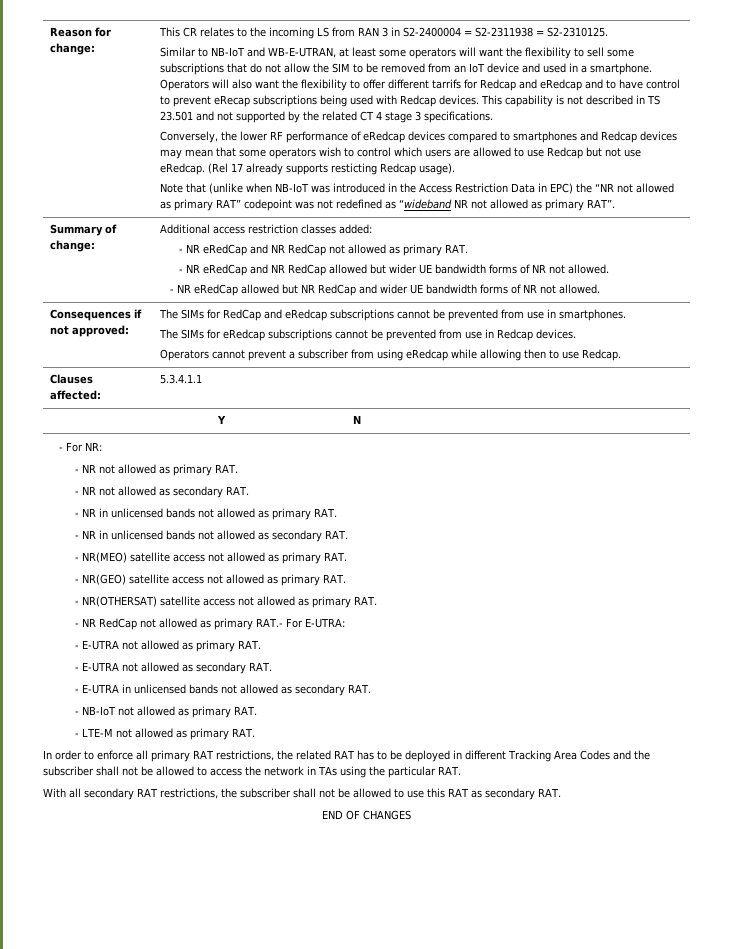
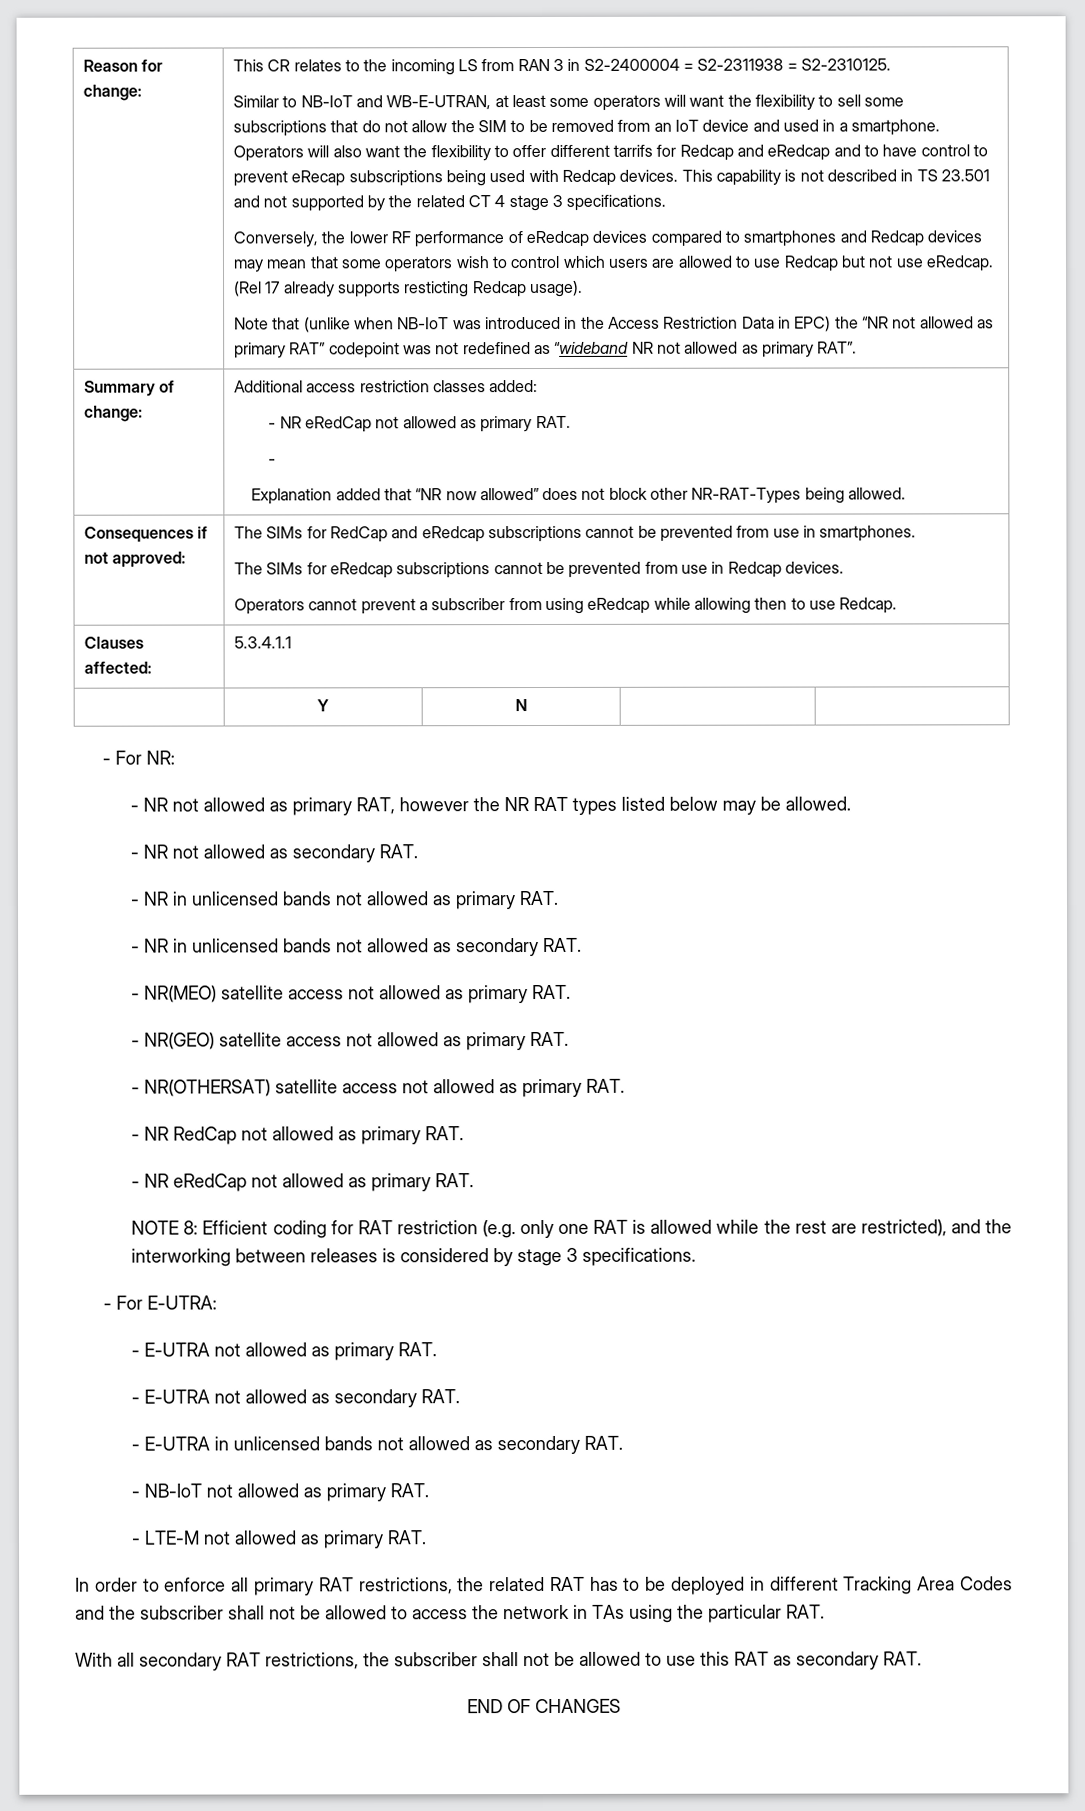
  Additional access restriction classes added:
- - NR eRedCap and NR RedCap not allowed as primary RAT.
- - NR eRedCap and NR RedCap allowed but wider UE bandwidth forms of NR not allowed.
- - NR eRedCap allowed but NR RedCap and wider UE bandwidth forms of NR not allowed.
+ - NR eRedCap not allowed as primary RAT.
+ -
+ Explanation added that “NR now allowed” does not block other NR-RAT-Types being allowed.
- - NR not allowed as primary RAT.
+ - NR not allowed as primary RAT, however the NR RAT types listed below may be allowed.
- - NR RedCap not allowed as primary RAT.- For E-UTRA:
+ - NR RedCap not allowed as primary RAT.
+ - NR eRedCap not allowed as primary RAT.
+ NOTE 8: Efficient coding for RAT restriction (e.g. only one RAT is allowed while the rest are restricted), and the interworking between releases is considered by stage 3 specifications.
+ - For E-UTRA:

